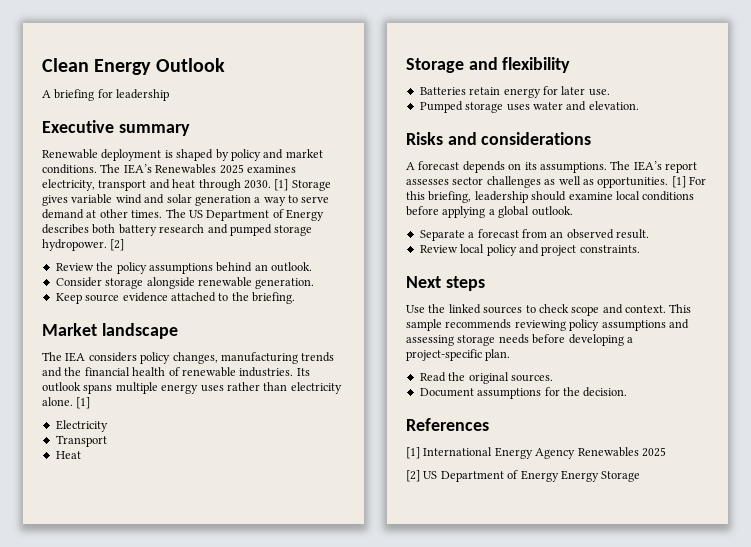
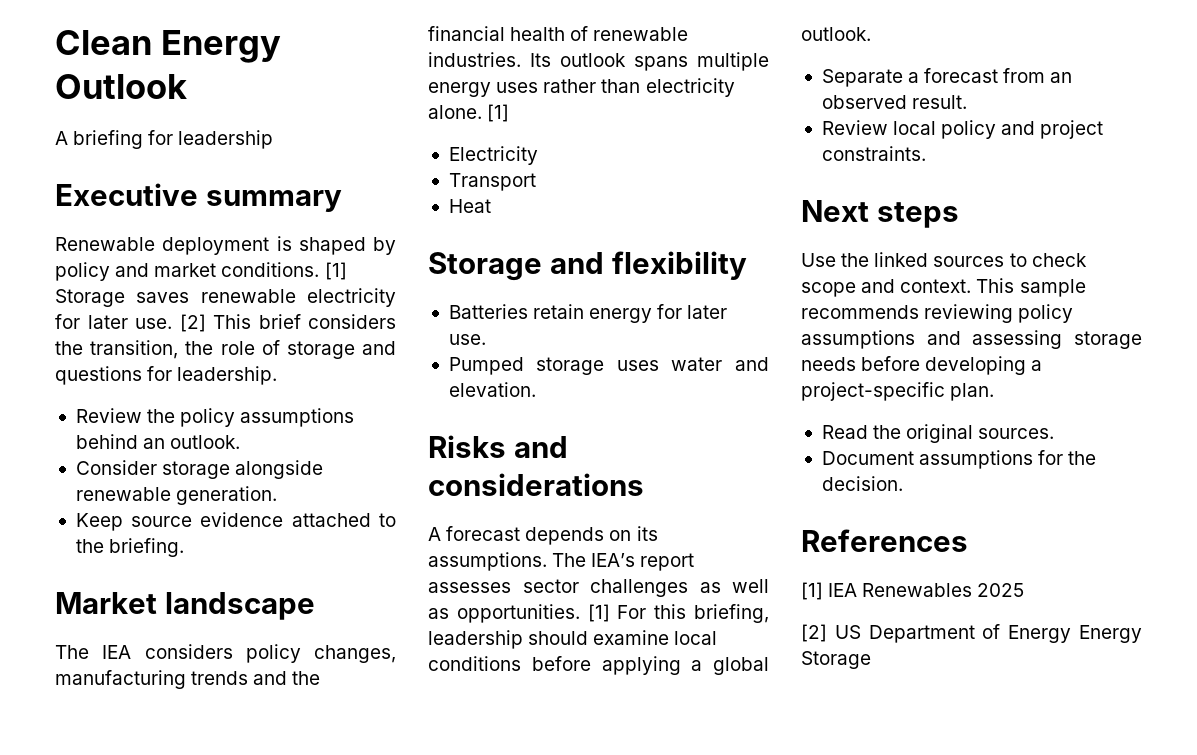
- The IEA’s Renewables 2025 examines electricity, transport and heat through 2030. [1] Storage gives variable wind and solar generation a way to serve demand at other times. The US Department of Energy describes both battery research and pumped storage hydropower. [2]
+ [1] Storage saves renewable electricity for later use. [2] This brief considers the transition, the role of storage and questions for leadership.
- [1] International Energy Agency Renewables 2025
+ [1] IEA Renewables 2025

